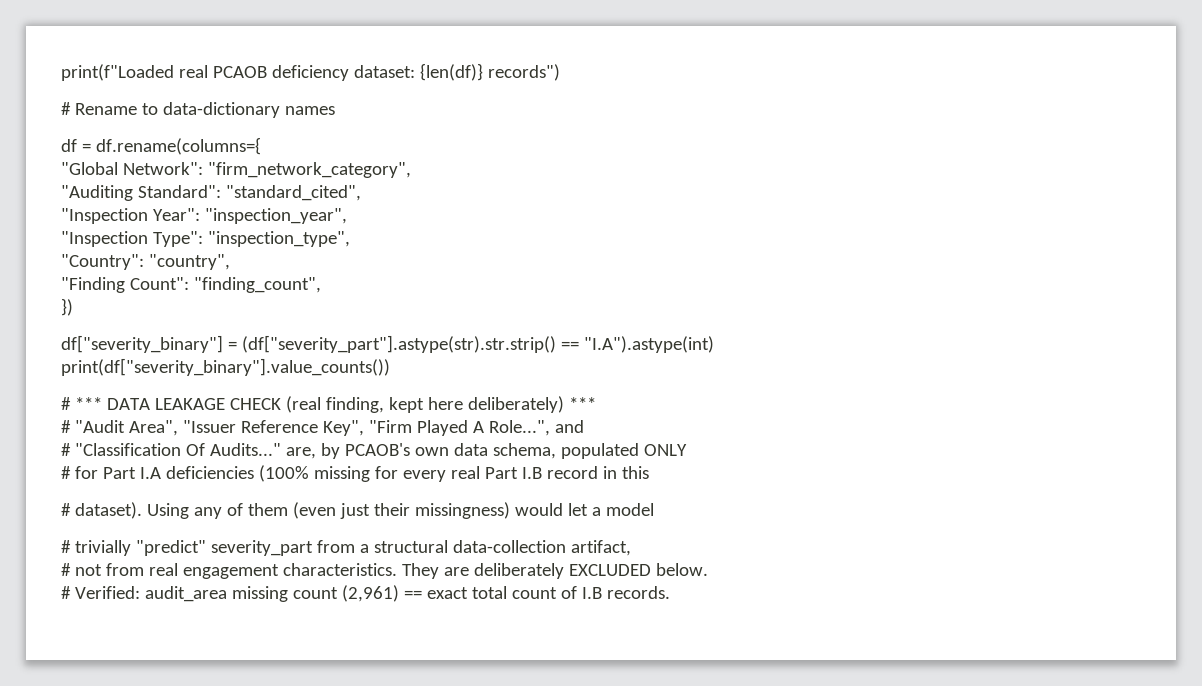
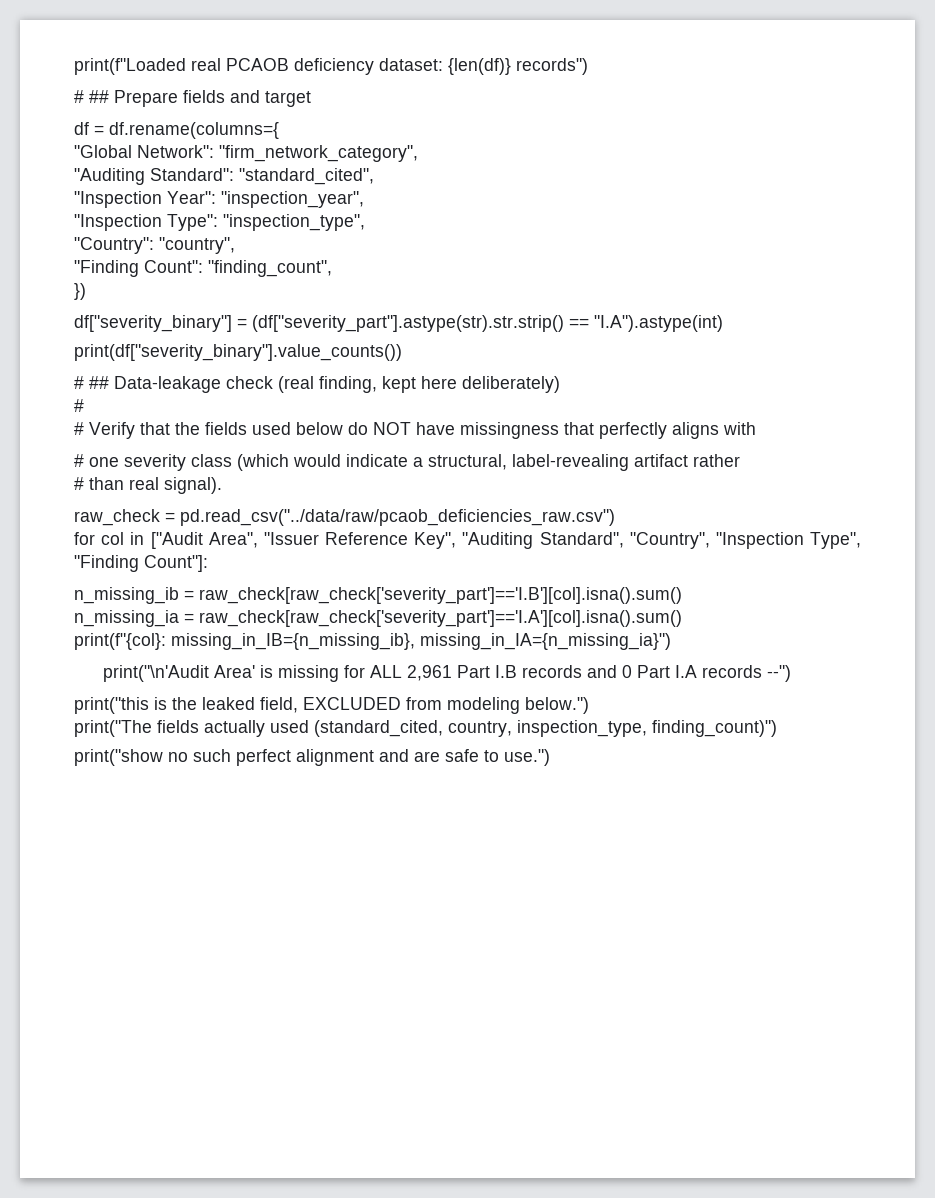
- # Rename to data-dictionary names
+ # ## Prepare fields and target
- # *** DATA LEAKAGE CHECK (real finding, kept here deliberately) ***
- # "Audit Area", "Issuer Reference Key", "Firm Played A Role...", and
- # "Classification Of Audits..." are, by PCAOB's own data schema, populated ONLY
- # for Part I.A deficiencies (100% missing for every real Part I.B record in this
- # dataset). Using any of them (even just their missingness) would let a model
- # trivially "predict" severity_part from a structural data-collection artifact,
- # not from real engagement characteristics. They are deliberately EXCLUDED below.
- # Verified: audit_area missing count (2,961) == exact total count of I.B records.
+ # ## Data-leakage check (real finding, kept here deliberately)
+ #
+ # Verify that the fields used below do NOT have missingness that perfectly aligns with
+ # one severity class (which would indicate a structural, label-revealing artifact rather
+ # than real signal).
+ raw_check = pd.read_csv("../data/raw/pcaob_deficiencies_raw.csv")
+ for col in ["Audit Area", "Issuer Reference Key", "Auditing Standard", "Country", "Inspection Type", "Finding Count"]:
+ n_missing_ib = raw_check[raw_check['severity_part']=='I.B'][col].isna().sum()
+ n_missing_ia = raw_check[raw_check['severity_part']=='I.A'][col].isna().sum()
+ print(f"{col}: missing_in_IB={n_missing_ib}, missing_in_IA={n_missing_ia}")
+ print("\n'Audit Area' is missing for ALL 2,961 Part I.B records and 0 Part I.A records --")
+ print("this is the leaked field, EXCLUDED from modeling below.")
+ print("The fields actually used (standard_cited, country, inspection_type, finding_count)")
+ print("show no such perfect alignment and are safe to use.")

